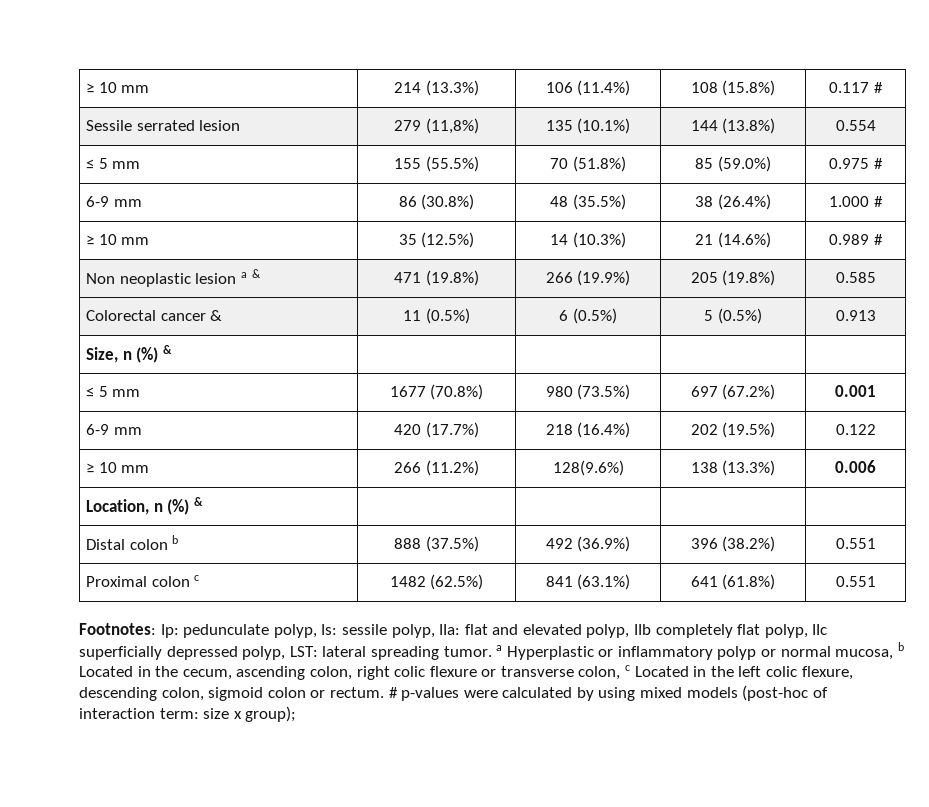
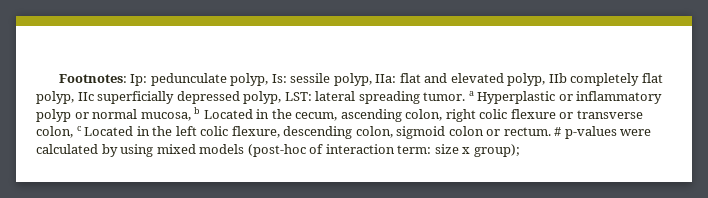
- ≥ 10 mm | 214 (13.3%) | 106 (11.4%) | 108 (15.8%) | 0.117 #
- Sessile serrated lesion | 279 (11,8%) | 135 (10.1%) | 144 (13.8%) | 0.554
- ≤ 5 mm | 155 (55.5%) | 70 (51.8%) | 85 (59.0%) | 0.975 #
- 6-9 mm | 86 (30.8%) | 48 (35.5%) | 38 (26.4%) | 1.000 #
- ≥ 10 mm | 35 (12.5%) | 14 (10.3%) | 21 (14.6%) | 0.989 #
- Non neoplastic lesion a & | 471 (19.8%) | 266 (19.9%) | 205 (19.8%) | 0.585
- Colorectal cancer & | 11 (0.5%) | 6 (0.5%) | 5 (0.5%) | 0.913
- Size, n (%) & | | | |
- ≤ 5 mm | 1677 (70.8%) | 980 (73.5%) | 697 (67.2%) | 0.001
- 6-9 mm | 420 (17.7%) | 218 (16.4%) | 202 (19.5%) | 0.122
- ≥ 10 mm | 266 (11.2%) | 128(9.6%) | 138 (13.3%) | 0.006
- Location, n (%) & | | | |
- Distal colon b | 888 (37.5%) | 492 (36.9%) | 396 (38.2%) | 0.551
- Proximal colon c | 1482 (62.5%) | 841 (63.1%) | 641 (61.8%) | 0.551

